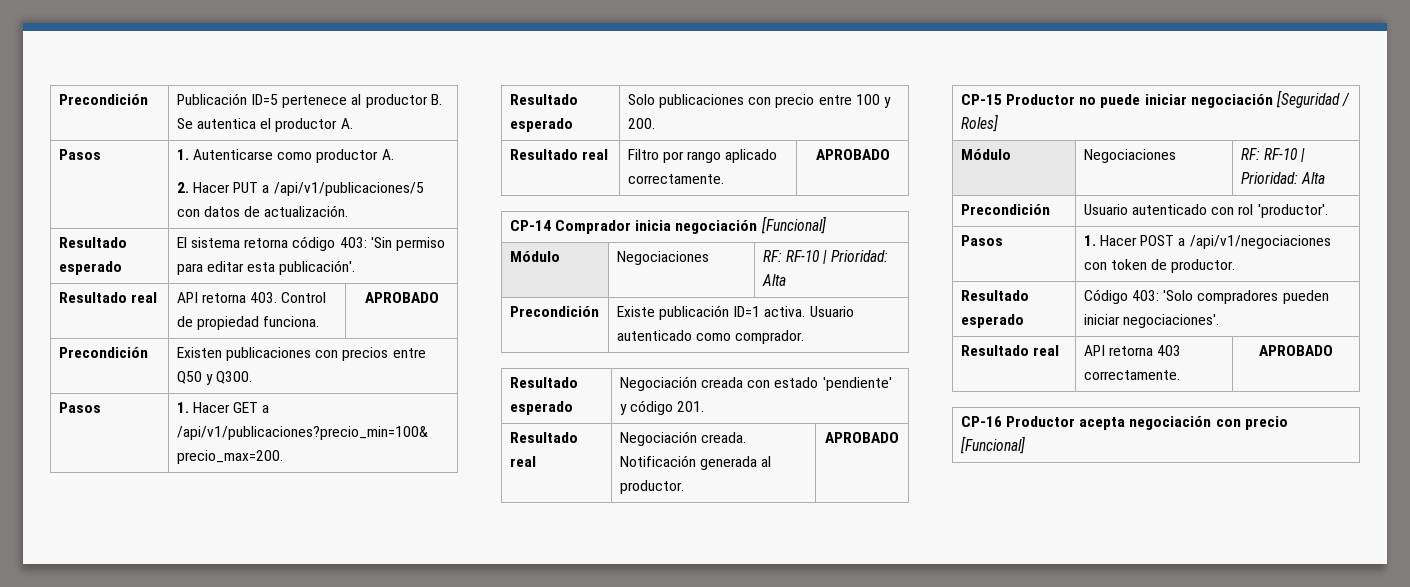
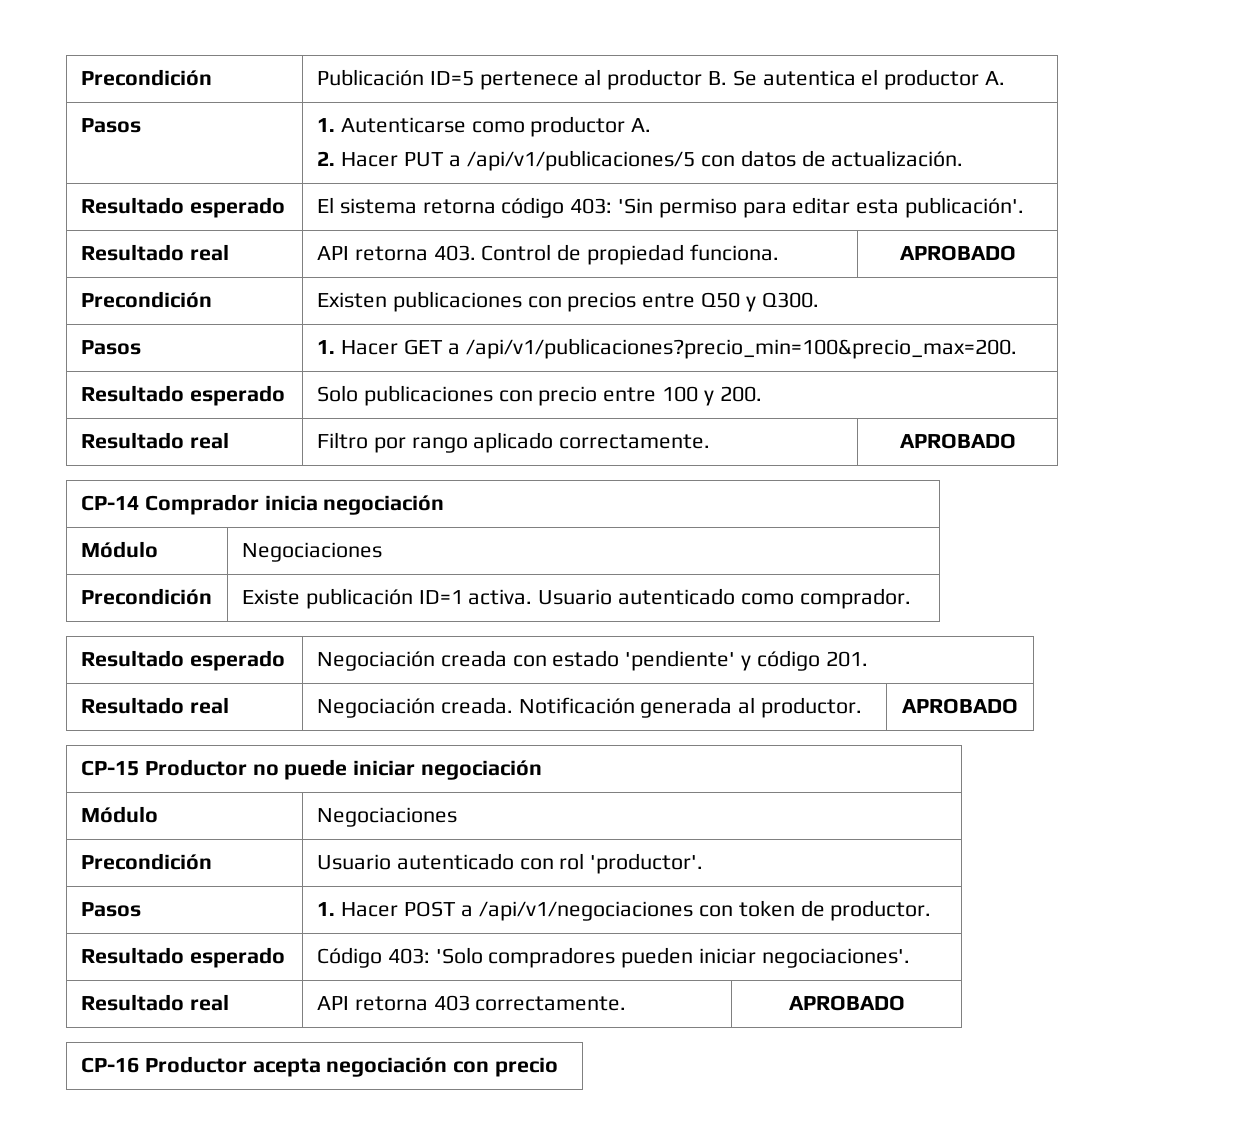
- CP-14 Comprador inicia negociación [Funcional]
- Módulo | Negociaciones | RF: RF-10 | Prioridad: Alta
+ CP-14 Comprador inicia negociación
+ Módulo | Negociaciones
- CP-15 Productor no puede iniciar negociación [Seguridad / Roles]
- Módulo | Negociaciones | RF: RF-10 | Prioridad: Alta
+ CP-15 Productor no puede iniciar negociación
+ Módulo | Negociaciones
- CP-16 Productor acepta negociación con precio [Funcional]
+ CP-16 Productor acepta negociación con precio

